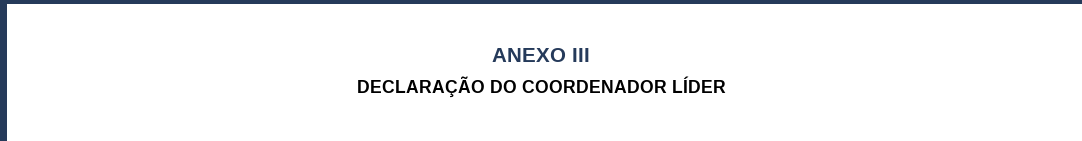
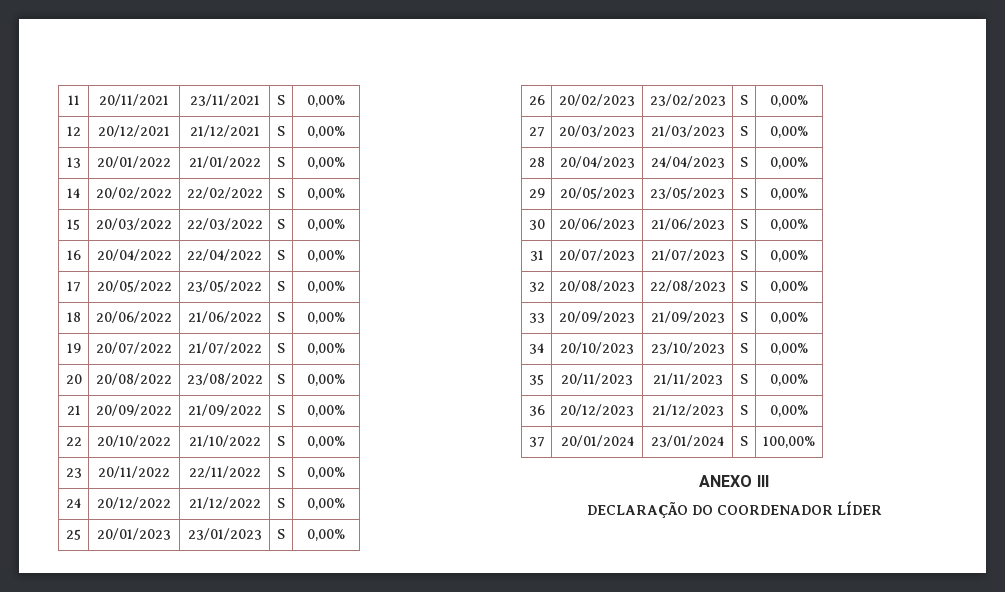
+ 11 | 20/11/2021 | 23/11/2021 | S | 0,00%
+ 12 | 20/12/2021 | 21/12/2021 | S | 0,00%
+ 13 | 20/01/2022 | 21/01/2022 | S | 0,00%
+ 14 | 20/02/2022 | 22/02/2022 | S | 0,00%
+ 15 | 20/03/2022 | 22/03/2022 | S | 0,00%
+ 16 | 20/04/2022 | 22/04/2022 | S | 0,00%
+ 17 | 20/05/2022 | 23/05/2022 | S | 0,00%
+ 18 | 20/06/2022 | 21/06/2022 | S | 0,00%
+ 19 | 20/07/2022 | 21/07/2022 | S | 0,00%
+ 20 | 20/08/2022 | 23/08/2022 | S | 0,00%
+ 21 | 20/09/2022 | 21/09/2022 | S | 0,00%
+ 22 | 20/10/2022 | 21/10/2022 | S | 0,00%
+ 23 | 20/11/2022 | 22/11/2022 | S | 0,00%
+ 24 | 20/12/2022 | 21/12/2022 | S | 0,00%
+ 25 | 20/01/2023 | 23/01/2023 | S | 0,00%
+ 26 | 20/02/2023 | 23/02/2023 | S | 0,00%
+ 27 | 20/03/2023 | 21/03/2023 | S | 0,00%
+ 28 | 20/04/2023 | 24/04/2023 | S | 0,00%
+ 29 | 20/05/2023 | 23/05/2023 | S | 0,00%
+ 30 | 20/06/2023 | 21/06/2023 | S | 0,00%
+ 31 | 20/07/2023 | 21/07/2023 | S | 0,00%
+ 32 | 20/08/2023 | 22/08/2023 | S | 0,00%
+ 33 | 20/09/2023 | 21/09/2023 | S | 0,00%
+ 34 | 20/10/2023 | 23/10/2023 | S | 0,00%
+ 35 | 20/11/2023 | 21/11/2023 | S | 0,00%
+ 36 | 20/12/2023 | 21/12/2023 | S | 0,00%
+ 37 | 20/01/2024 | 23/01/2024 | S | 100,00%

